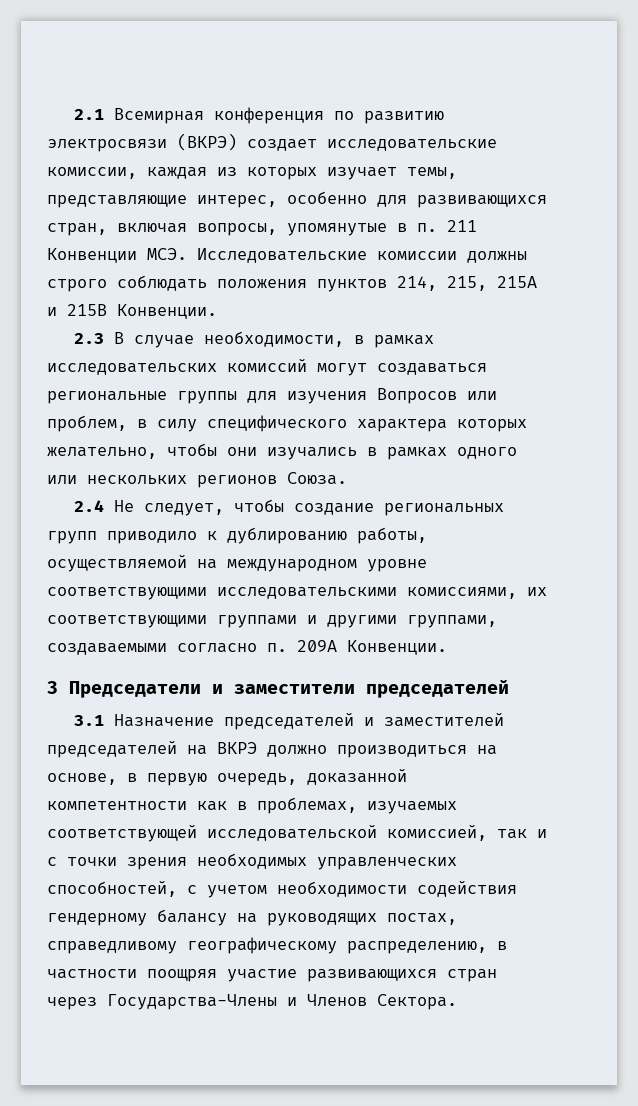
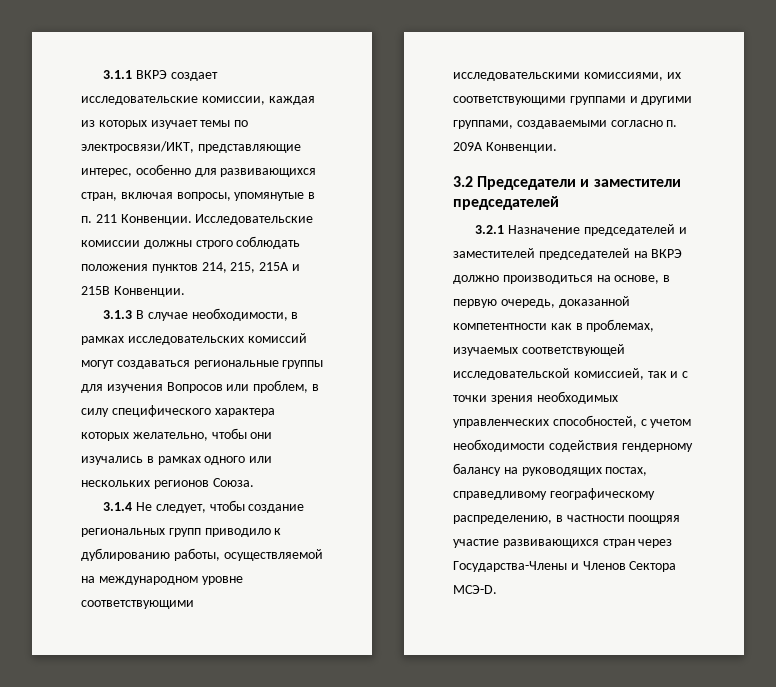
- 2.1 Всемирная конференция по развитию электросвязи (ВКРЭ) создает исследовательские комиссии, каждая из которых изучает темы, представляющие интерес, особенно для развивающихся стран, включая вопросы, упомянутые в п. 211 Конвенции МСЭ. Исследовательские комиссии должны строго соблюдать положения пунктов 214, 215, 215А и 215В Конвенции.
+ 3.1.1 ВКРЭ создает исследовательские комиссии, каждая из которых изучает темы по электросвязи/ИКТ, представляющие интерес, особенно для развивающихся стран, включая вопросы, упомянутые в п. 211 Конвенции. Исследовательские комиссии должны строго соблюдать положения пунктов 214, 215, 215А и 215В Конвенции.
- 2.3 В случае необходимости, в рамках исследовательских комиссий могут создаваться региональные группы для изучения Вопросов или проблем, в силу специфического характера которых желательно, чтобы они изучались в рамках одного или нескольких регионов Союза.
+ 3.1.3 В случае необходимости, в рамках исследовательских комиссий могут создаваться региональные группы для изучения Вопросов или проблем, в силу специфического характера которых желательно, чтобы они изучались в рамках одного или нескольких регионов Союза.
- 2.4 Не следует, чтобы создание региональных групп приводило к дублированию работы, осуществляемой на международном уровне соответствующими исследовательскими комиссиями, их соответствующими группами и другими группами, создаваемыми согласно п. 209А Конвенции.
+ 3.1.4 Не следует, чтобы создание региональных групп приводило к дублированию работы, осуществляемой на международном уровне соответствующими исследовательскими комиссиями, их соответствующими группами и другими группами, создаваемыми согласно п. 209А Конвенции.
- 3 Председатели и заместители председателей
+ 3.2 Председатели и заместители председателей
- 3.1 Назначение председателей и заместителей председателей на ВКРЭ должно производиться на основе, в первую очередь, доказанной компетентности как в проблемах, изучаемых соответствующей исследовательской комиссией, так и с точки зрения необходимых управленческих способностей, с учетом необходимости содействия гендерному балансу на руководящих постах, справедливому географическому распределению, в частности поощряя участие развивающихся стран через Государства-Члены и Членов Сектора.
+ 3.2.1 Назначение председателей и заместителей председателей на ВКРЭ должно производиться на основе, в первую очередь, доказанной компетентности как в проблемах, изучаемых соответствующей исследовательской комиссией, так и с точки зрения необходимых управленческих способностей, с учетом необходимости содействия гендерному балансу на руководящих постах, справедливому географическому распределению, в частности поощряя участие развивающихся стран через Государства-Члены и Членов Сектора МСЭ-D.

